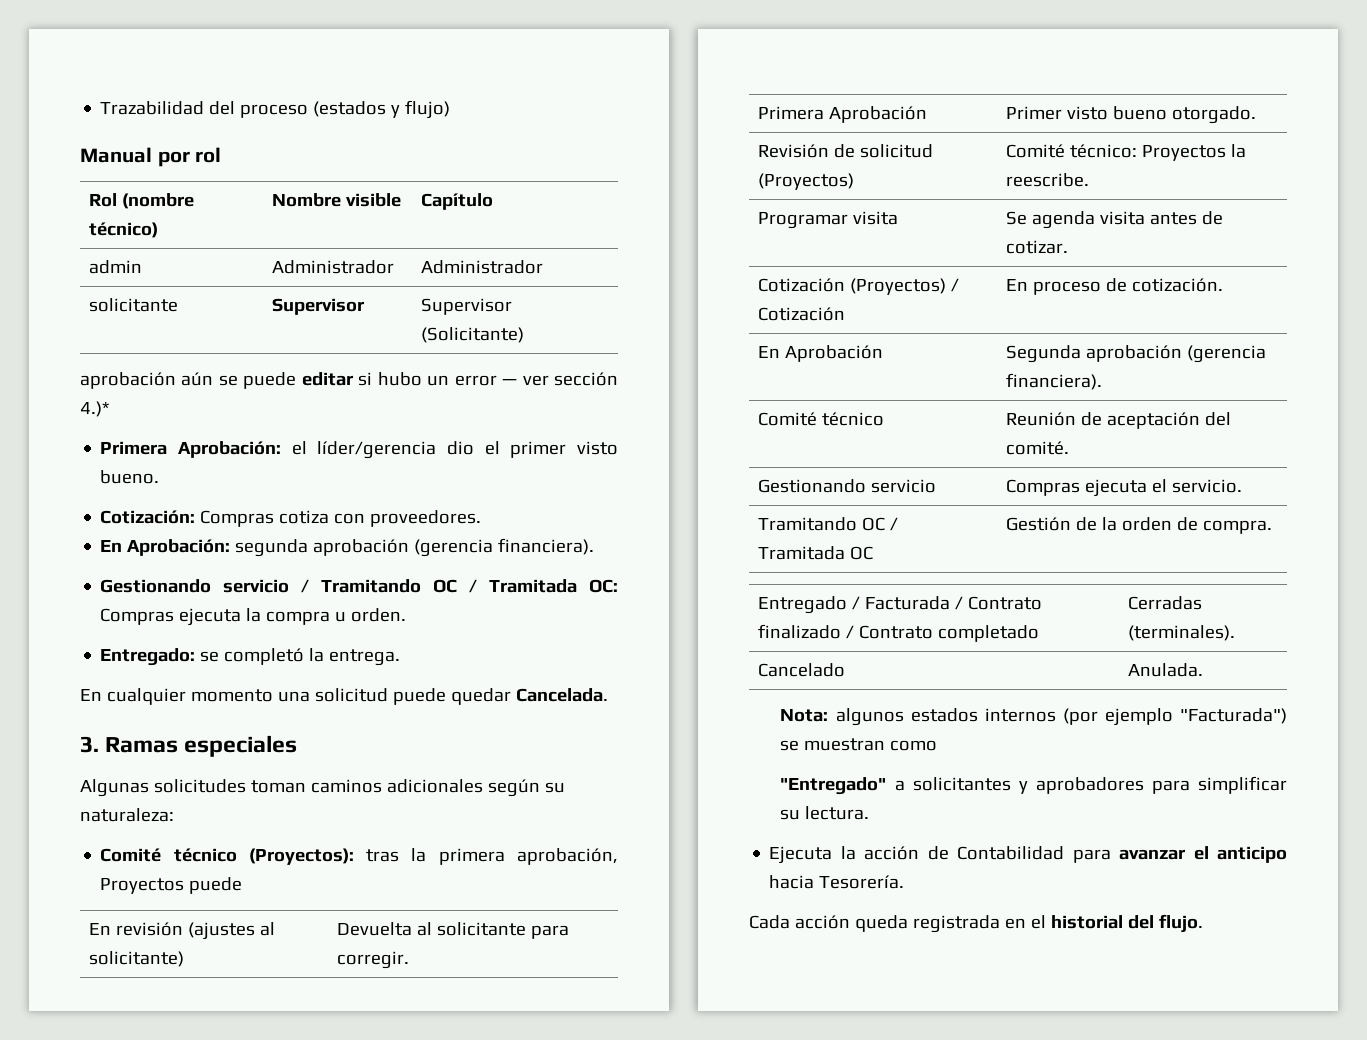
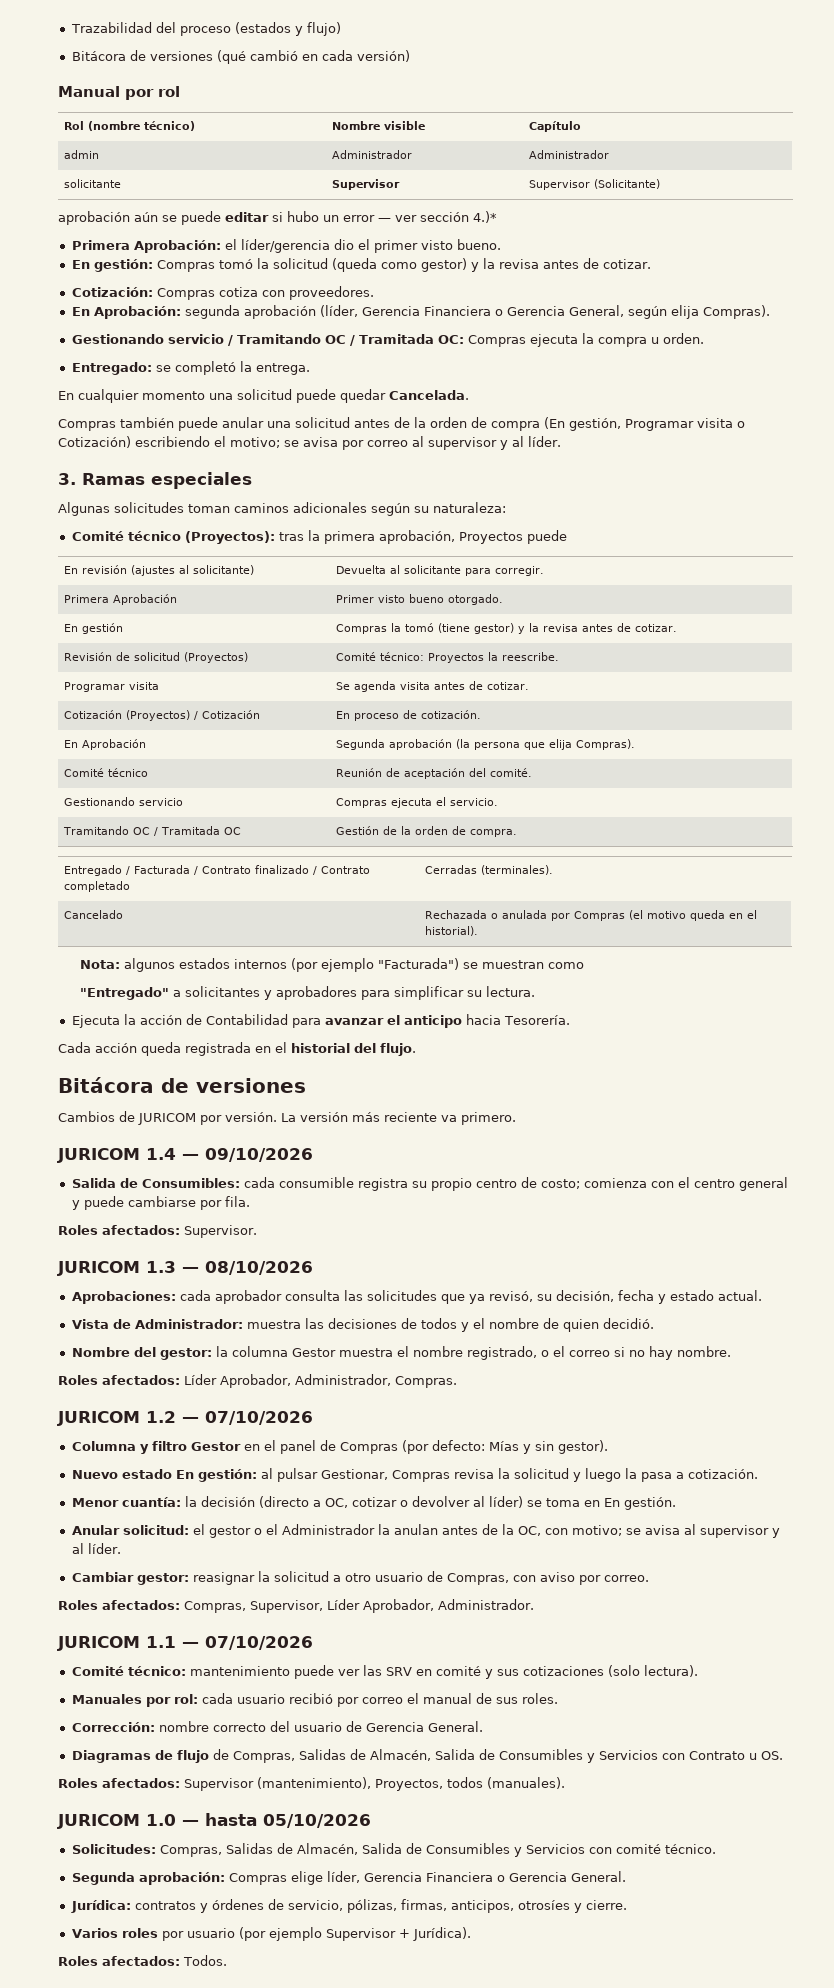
+ Bitácora de versiones (qué cambió en cada versión)
+ En gestión: Compras tomó la solicitud (queda como gestor) y la revisa antes de cotizar.
- En Aprobación: segunda aprobación (gerencia financiera).
+ En Aprobación: segunda aprobación (líder, Gerencia Financiera o Gerencia General, según elija Compras).
+ Compras también puede anular una solicitud antes de la orden de compra (En gestión, Programar visita o Cotización) escribiendo el motivo; se avisa por correo al supervisor y al líder.
+ En gestión | Compras la tomó (tiene gestor) y la revisa antes de cotizar.
- En Aprobación | Segunda aprobación (gerencia financiera).
+ En Aprobación | Segunda aprobación (la persona que elija Compras).
- Cancelado | Anulada.
+ Cancelado | Rechazada o anulada por Compras (el motivo queda en el historial).
  Cada acción queda registrada en el historial del flujo.
+ Bitácora de versiones
+ Cambios de JURICOM por versión. La versión más reciente va primero.
+ JURICOM 1.4 — 09/10/2026
+ Salida de Consumibles: cada consumible registra su propio centro de costo; comienza con el centro general y puede cambiarse por fila.
+ Roles afectados: Supervisor.
+ JURICOM 1.3 — 08/10/2026
+ Aprobaciones: cada aprobador consulta las solicitudes que ya revisó, su decisión, fecha y estado actual.
+ Vista de Administrador: muestra las decisiones de todos y el nombre de quien decidió.
+ Nombre del gestor: la columna Gestor muestra el nombre registrado, o el correo si no hay nombre.
+ Roles afectados: Líder Aprobador, Administrador, Compras.
+ JURICOM 1.2 — 07/10/2026
+ Columna y filtro Gestor en el panel de Compras (por defecto: Mías y sin gestor).
+ Nuevo estado En gestión: al pulsar Gestionar, Compras revisa la solicitud y luego la pasa a cotización.
+ Menor cuantía: la decisión (directo a OC, cotizar o devolver al líder) se toma en En gestión.
+ Anular solicitud: el gestor o el Administrador la anulan antes de la OC, con motivo; se avisa al supervisor y al líder.
+ Cambiar gestor: reasignar la solicitud a otro usuario de Compras, con aviso por correo.
+ Roles afectados: Compras, Supervisor, Líder Aprobador, Administrador.
+ JURICOM 1.1 — 07/10/2026
+ Comité técnico: mantenimiento puede ver las SRV en comité y sus cotizaciones (solo lectura).
+ Manuales por rol: cada usuario recibió por correo el manual de sus roles.
+ Corrección: nombre correcto del usuario de Gerencia General.
+ Diagramas de flujo de Compras, Salidas de Almacén, Salida de Consumibles y Servicios con Contrato u OS.
+ Roles afectados: Supervisor (mantenimiento), Proyectos, todos (manuales).
+ JURICOM 1.0 — hasta 05/10/2026
+ Solicitudes: Compras, Salidas de Almacén, Salida de Consumibles y Servicios con comité técnico.
+ Segunda aprobación: Compras elige líder, Gerencia Financiera o Gerencia General.
+ Jurídica: contratos y órdenes de servicio, pólizas, firmas, anticipos, otrosíes y cierre.
+ Varios roles por usuario (por ejemplo Supervisor + Jurídica).
+ Roles afectados: Todos.

